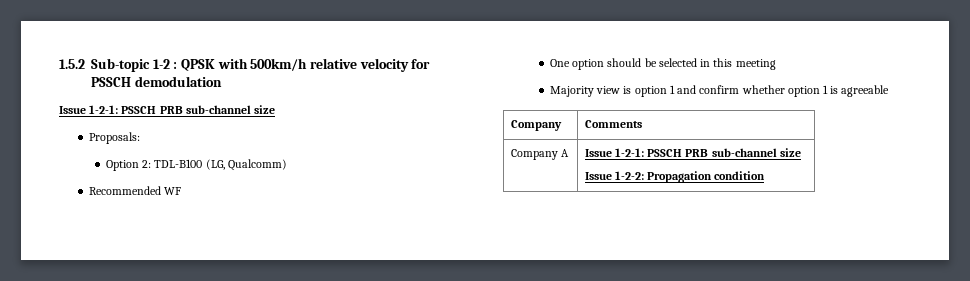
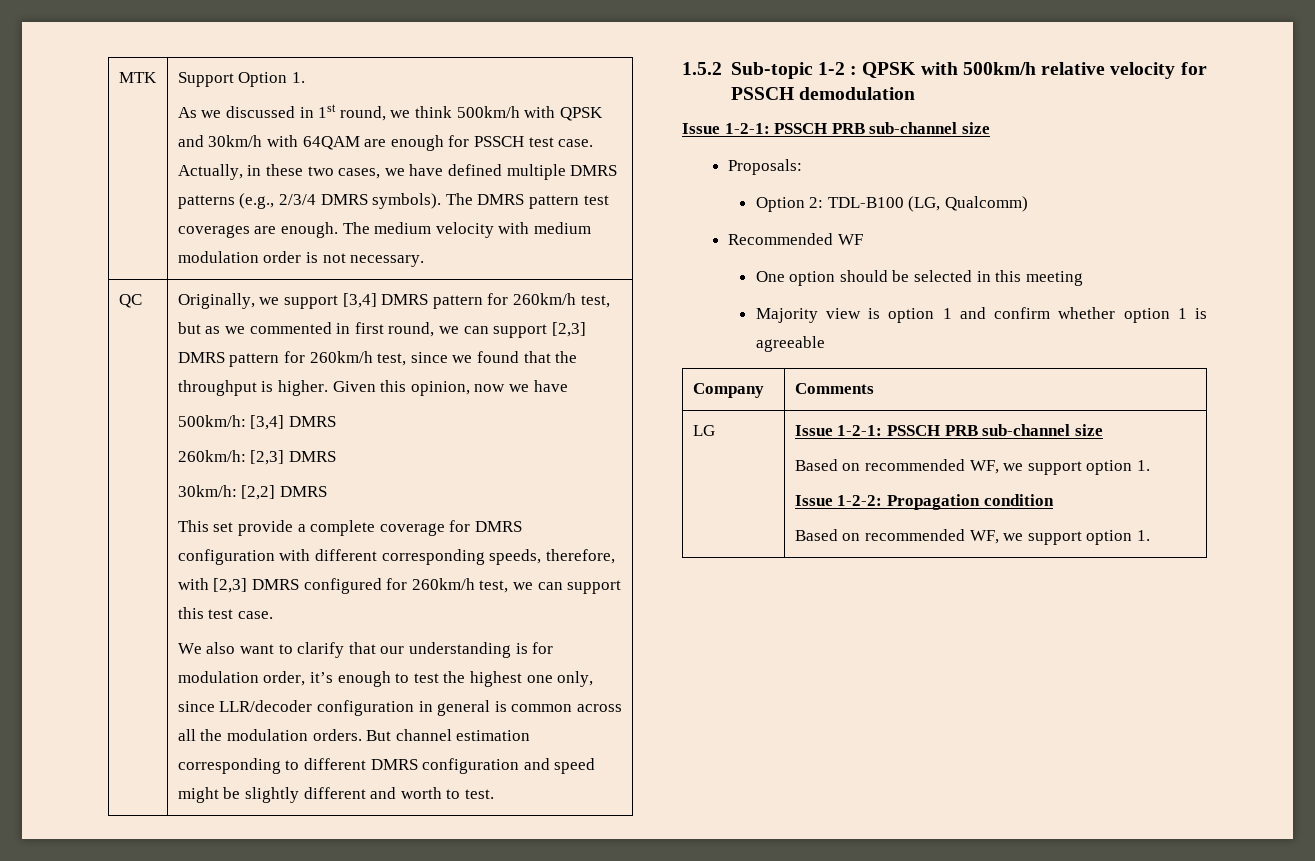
+ MTK | Support Option 1.
+ As we discussed in 1st round, we think 500km/h with QPSK and 30km/h with 64QAM are enough for PSSCH test case. Actually, in these two cases, we have defined multiple DMRS patterns (e.g., 2/3/4 DMRS symbols). The DMRS pattern test coverages are enough. The medium velocity with medium modulation order is not necessary.
+ QC | Originally, we support [3,4] DMRS pattern for 260km/h test, but as we commented in first round, we can support [2,3] DMRS pattern for 260km/h test, since we found that the throughput is higher. Given this opinion, now we have
+ 500km/h: [3,4] DMRS
+ 260km/h: [2,3] DMRS
+ 30km/h: [2,2] DMRS
+ This set provide a complete coverage for DMRS configuration with different corresponding speeds, therefore, with [2,3] DMRS configured for 260km/h test, we can support this test case.
+ We also want to clarify that our understanding is for modulation order, it’s enough to test the highest one only, since LLR/decoder configuration in general is common across all the modulation orders. But channel estimation corresponding to different DMRS configuration and speed might be slightly different and worth to test.
- Company A | Issue 1-2-1: PSSCH PRB sub-channel size
+ LG | Issue 1-2-1: PSSCH PRB sub-channel size
+ Based on recommended WF, we support option 1.
  Issue 1-2-2: Propagation condition
+ Based on recommended WF, we support option 1.

